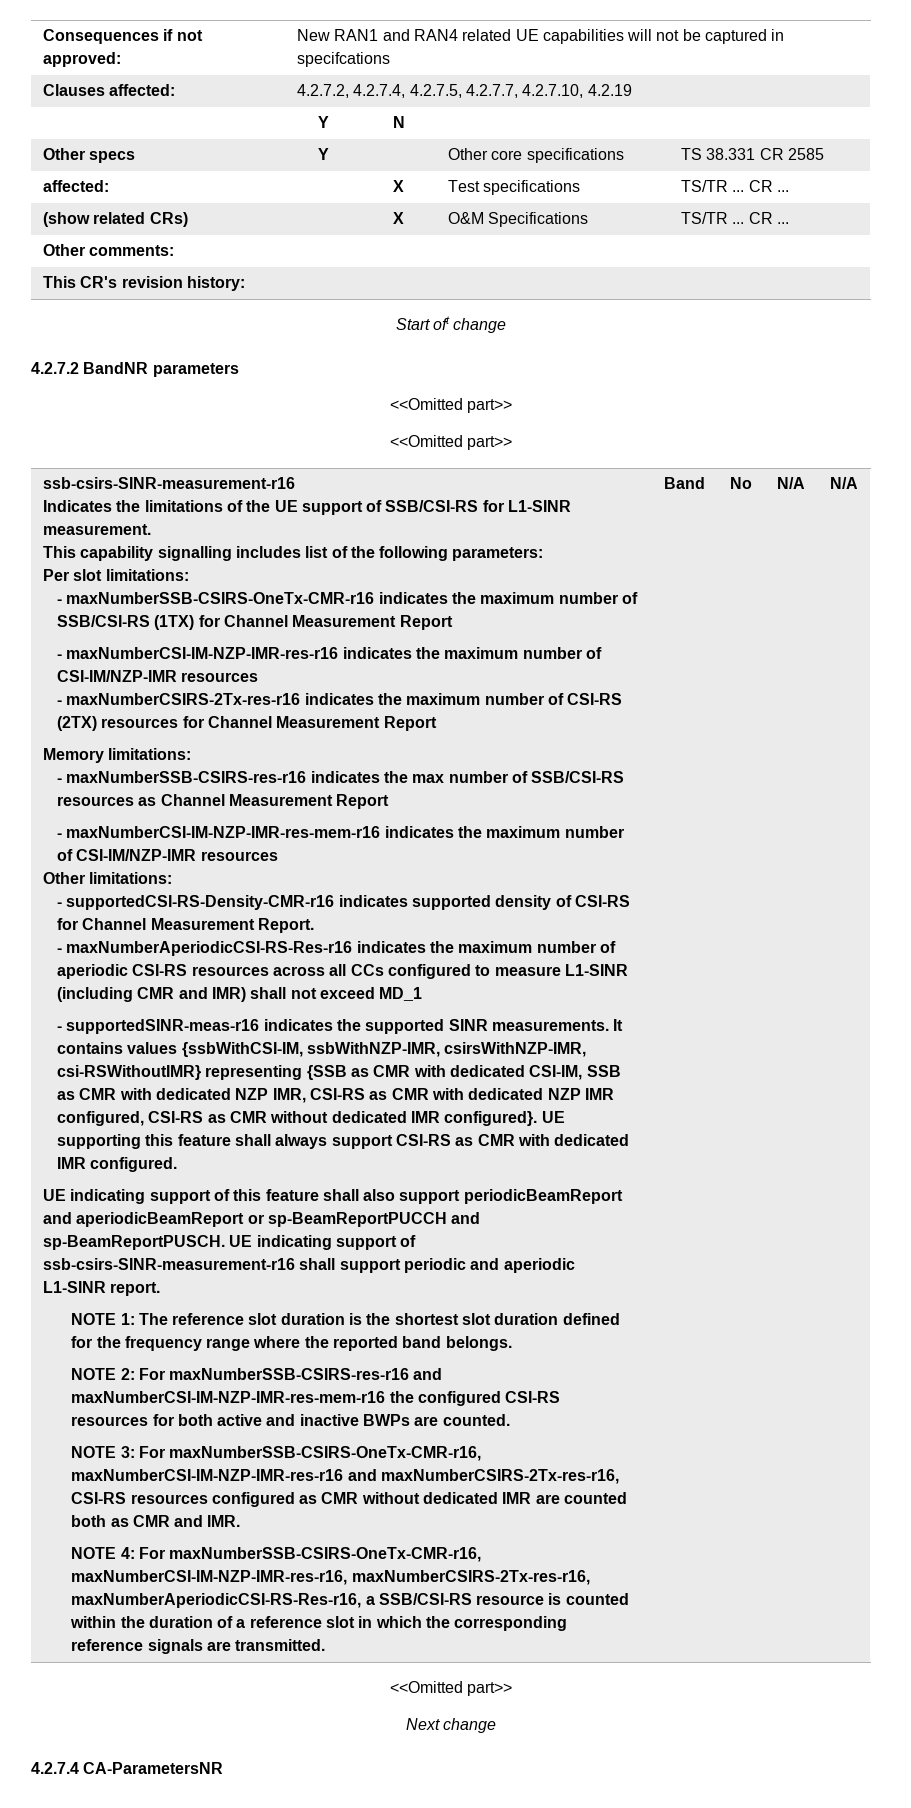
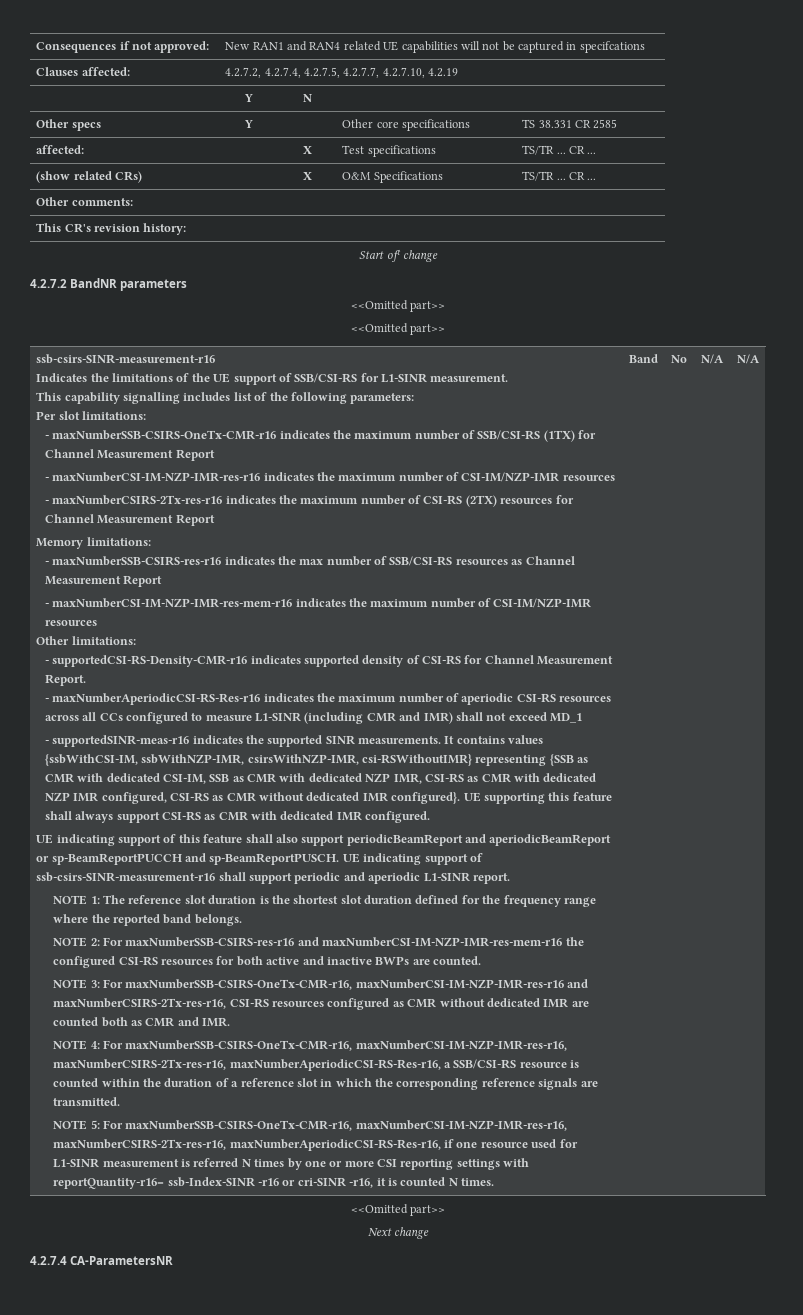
+ NOTE 5: For maxNumberSSB-CSIRS-OneTx-CMR-r16, maxNumberCSI-IM-NZP-IMR-res-r16, maxNumberCSIRS-2Tx-res-r16, maxNumberAperiodicCSI-RS-Res-r16, if one resource used for L1-SINR measurement is referred N times by one or more CSI reporting settings with reportQuantity-r16= ssb-Index-SINR -r16 or cri-SINR -r16, it is counted N times.

